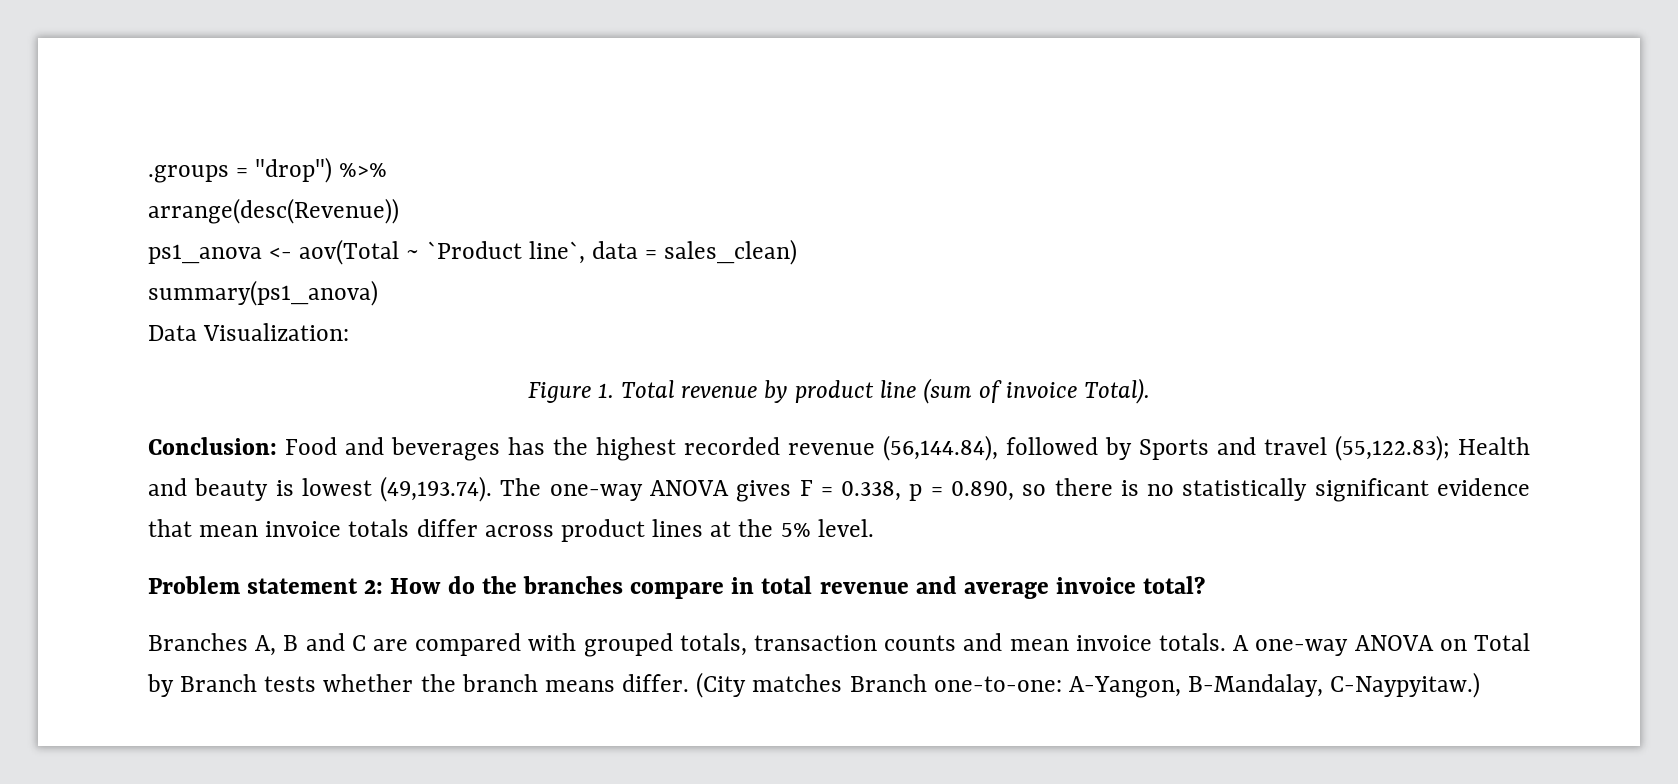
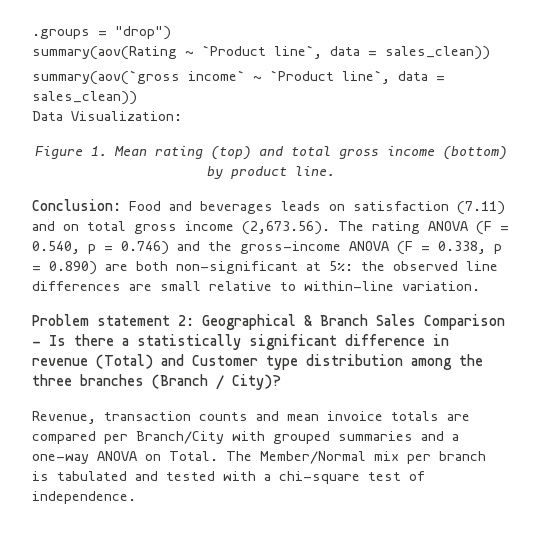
- .groups = "drop") %>%
- arrange(desc(Revenue))
- ps1_anova <- aov(Total ~ `Product line`, data = sales_clean)
- summary(ps1_anova)
+ .groups = "drop")
+ summary(aov(Rating ~ `Product line`, data = sales_clean))
+ summary(aov(`gross income` ~ `Product line`, data = sales_clean))
  Data Visualization:
- Figure 1. Total revenue by product line (sum of invoice Total).
- Conclusion: Food and beverages has the highest recorded revenue (56,144.84), followed by Sports and travel (55,122.83); Health and beauty is lowest (49,193.74). The one-way ANOVA gives F = 0.338, p = 0.890, so there is no statistically significant evidence that mean invoice totals differ across product lines at the 5% level.
- Problem statement 2: How do the branches compare in total revenue and average invoice total?
- Branches A, B and C are compared with grouped totals, transaction counts and mean invoice totals. A one-way ANOVA on Total by Branch tests whether the branch means differ. (City matches Branch one-to-one: A-Yangon, B-Mandalay, C-Naypyitaw.)
+ Figure 1. Mean rating (top) and total gross income (bottom) by product line.
+ Conclusion: Food and beverages leads on satisfaction (7.11) and on total gross income (2,673.56). The rating ANOVA (F = 0.540, p = 0.746) and the gross-income ANOVA (F = 0.338, p = 0.890) are both non-significant at 5%: the observed line differences are small relative to within-line variation.
+ Problem statement 2: Geographical & Branch Sales Comparison - Is there a statistically significant difference in revenue (Total) and Customer type distribution among the three branches (Branch / City)?
+ Revenue, transaction counts and mean invoice totals are compared per Branch/City with grouped summaries and a one-way ANOVA on Total. The Member/Normal mix per branch is tabulated and tested with a chi-square test of independence.

